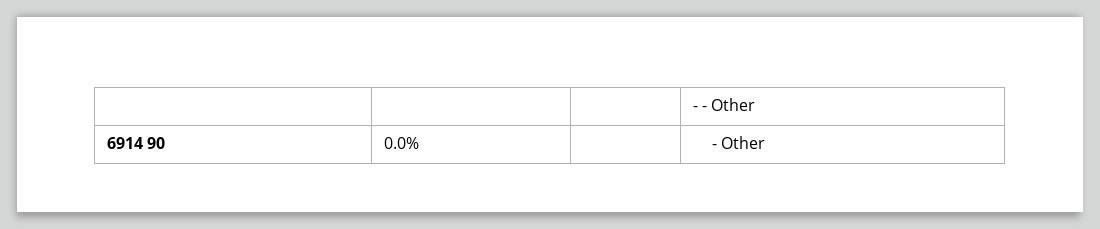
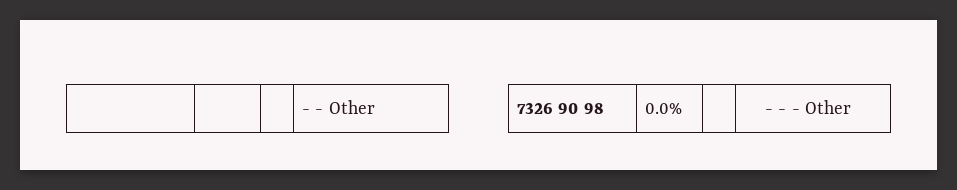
- 6914 90 | 0.0% | | - Other
+ 7326 90 98 | 0.0% | | - - - Other

